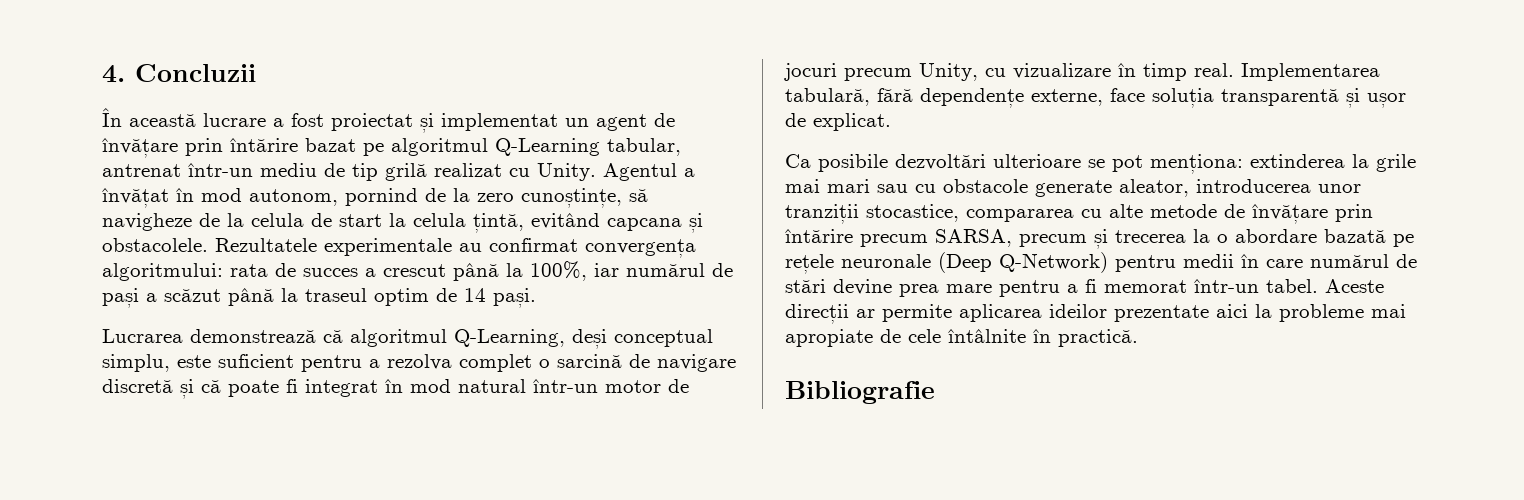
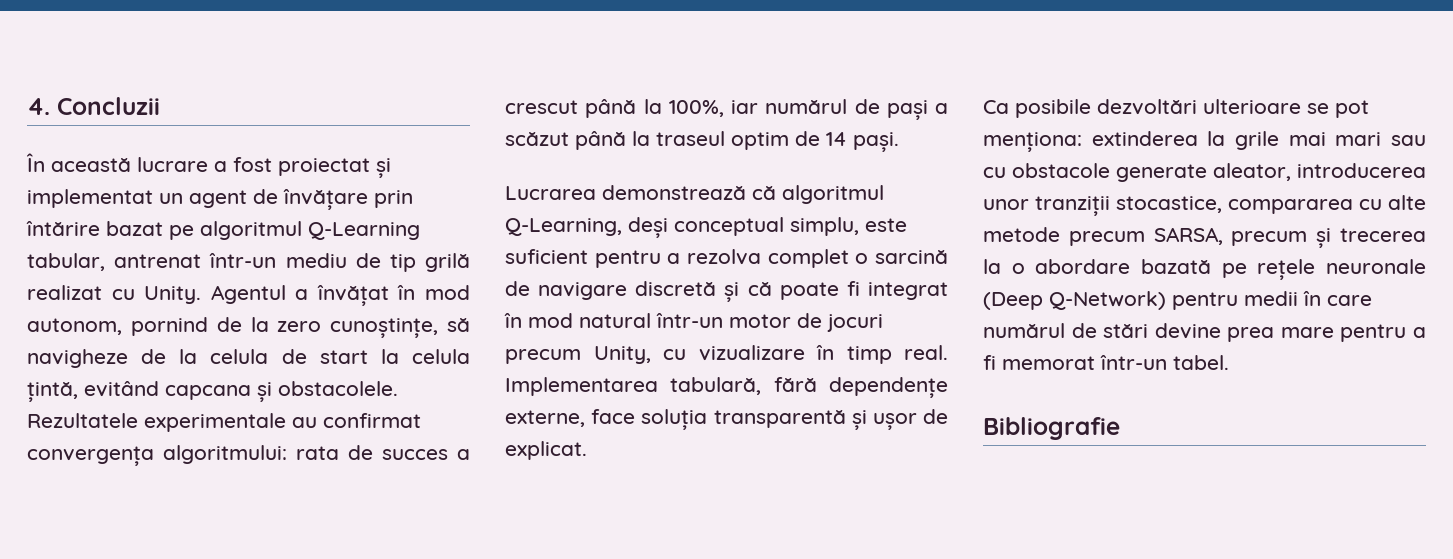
- Ca posibile dezvoltări ulterioare se pot menționa: extinderea la grile mai mari sau cu obstacole generate aleator, introducerea unor tranziții stocastice, compararea cu alte metode de învățare prin întărire precum SARSA, precum și trecerea la o abordare bazată pe rețele neuronale (Deep Q-Network) pentru medii în care numărul de stări devine prea mare pentru a fi memorat într-un tabel. Aceste direcții ar permite aplicarea ideilor prezentate aici la probleme mai apropiate de cele întâlnite în practică.
+ Ca posibile dezvoltări ulterioare se pot menționa: extinderea la grile mai mari sau cu obstacole generate aleator, introducerea unor tranziții stocastice, compararea cu alte metode precum SARSA, precum și trecerea la o abordare bazată pe rețele neuronale (Deep Q-Network) pentru medii în care numărul de stări devine prea mare pentru a fi memorat într-un tabel.

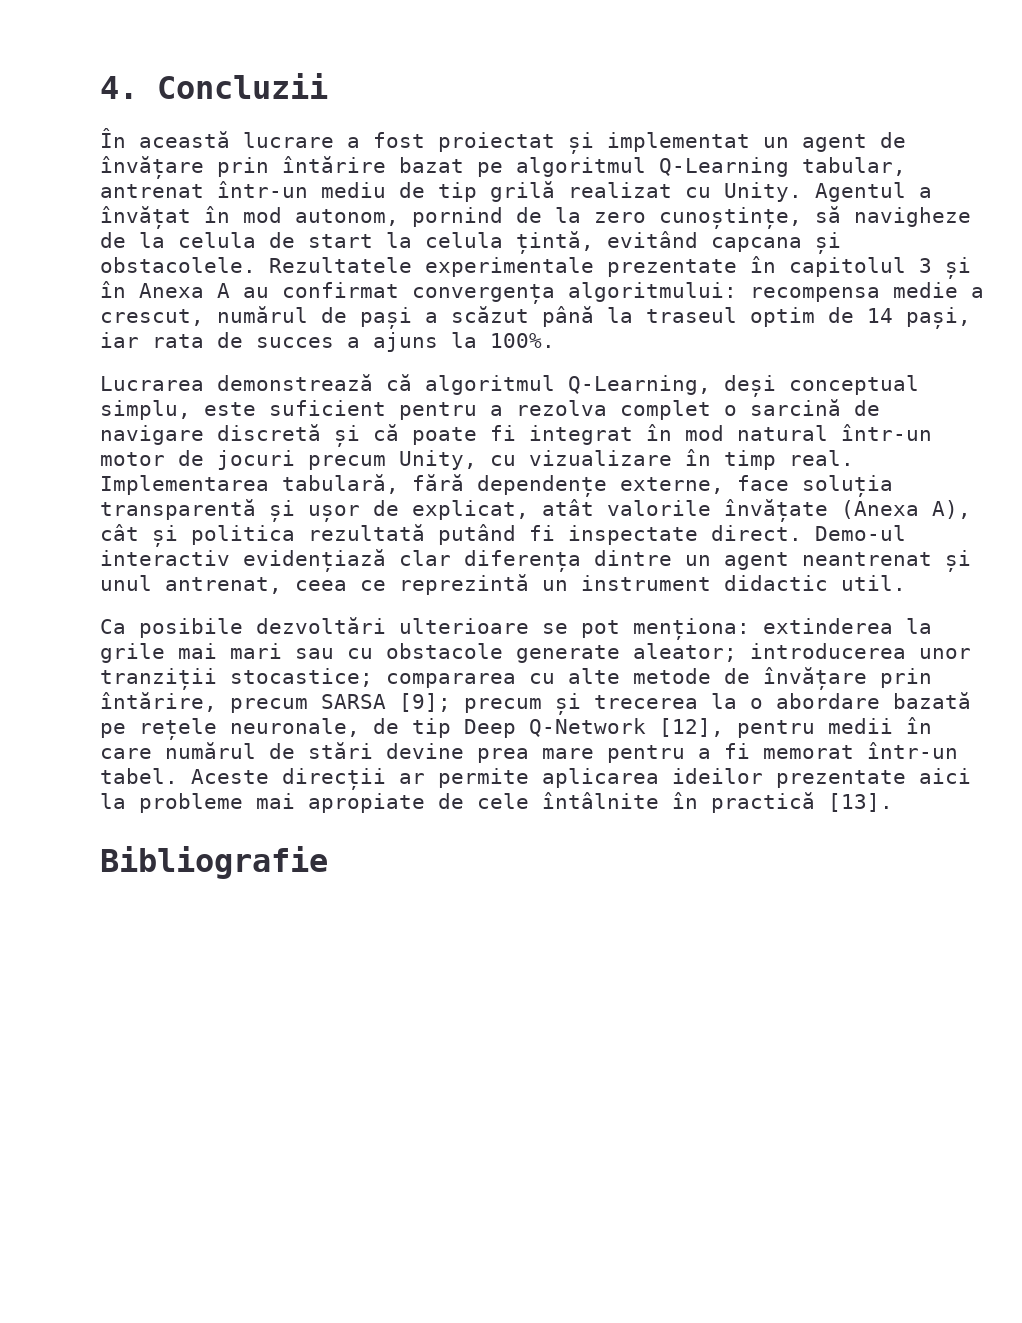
- Rezultatele experimentale au confirmat convergența algoritmului: rata de succes a crescut până la 100%, iar numărul de pași a scăzut până la traseul optim de 14 pași.
+ Rezultatele experimentale prezentate în capitolul 3 și în Anexa A au confirmat convergența algoritmului: recompensa medie a crescut, numărul de pași a scăzut până la traseul optim de 14 pași, iar rata de succes a ajuns la 100%.
- Implementarea tabulară, fără dependențe externe, face soluția transparentă și ușor de explicat.
+ Implementarea tabulară, fără dependențe externe, face soluția transparentă și ușor de explicat, atât valorile învățate (Anexa A), cât și politica rezultată putând fi inspectate direct. Demo-ul interactiv evidențiază clar diferența dintre un agent neantrenat și unul antrenat, ceea ce reprezintă un instrument didactic util.
- Ca posibile dezvoltări ulterioare se pot menționa: extinderea la grile mai mari sau cu obstacole generate aleator, introducerea unor tranziții stocastice, compararea cu alte metode precum SARSA, precum și trecerea la o abordare bazată pe rețele neuronale (Deep Q-Network) pentru medii în care numărul de stări devine prea mare pentru a fi memorat într-un tabel.
+ Ca posibile dezvoltări ulterioare se pot menționa: extinderea la grile mai mari sau cu obstacole generate aleator; introducerea unor tranziții stocastice; compararea cu alte metode de învățare prin întărire, precum SARSA [9]; precum și trecerea la o abordare bazată pe rețele neuronale, de tip Deep Q-Network [12], pentru medii în care numărul de stări devine prea mare pentru a fi memorat într-un tabel. Aceste direcții ar permite aplicarea ideilor prezentate aici la probleme mai apropiate de cele întâlnite în practică [13].

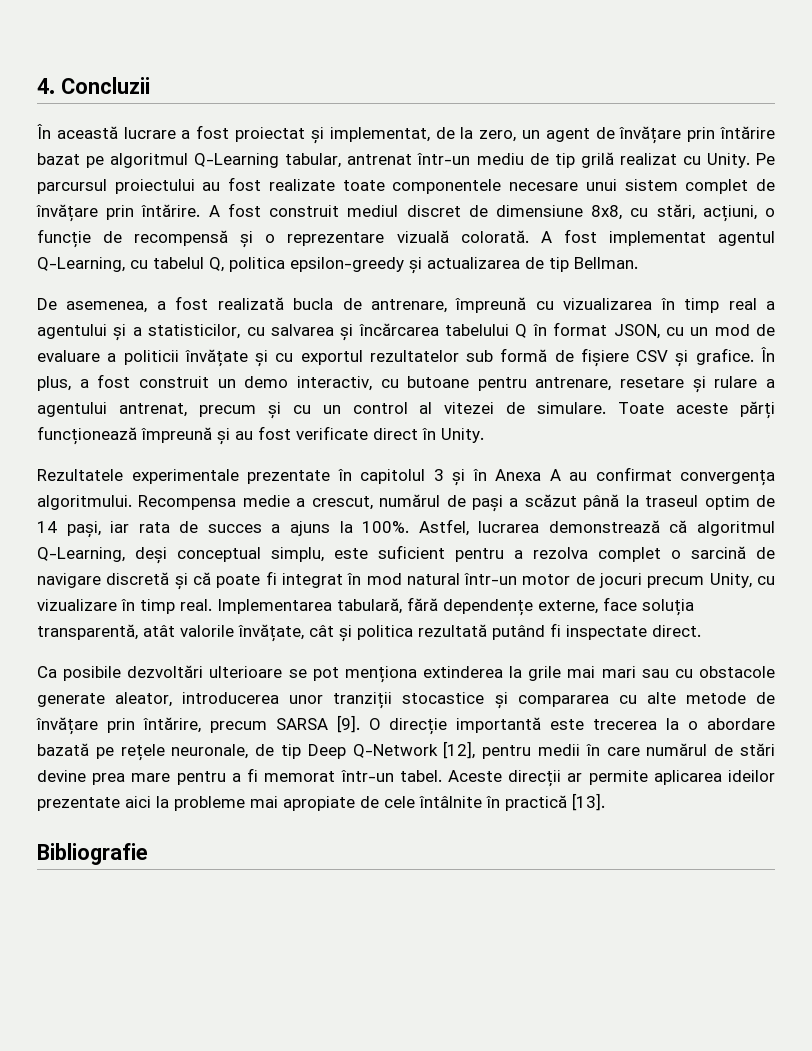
- În această lucrare a fost proiectat și implementat un agent de învățare prin întărire bazat pe algoritmul Q-Learning tabular, antrenat într-un mediu de tip grilă realizat cu Unity.
+ În această lucrare a fost proiectat și implementat, de la zero, un agent de învățare prin întărire bazat pe algoritmul Q-Learning tabular, antrenat într-un mediu de tip grilă realizat cu Unity.
- Agentul a învățat în mod autonom, pornind de la zero cunoștințe, să navigheze de la celula de start la celula țintă, evitând capcana și obstacolele. Rezultatele experimentale prezentate în capitolul 3 și în Anexa A au confirmat convergența algoritmului: recompensa medie a crescut, numărul de pași a scăzut până la traseul optim de 14 pași, iar rata de succes a ajuns la 100%.
- Lucrarea demonstrează că algoritmul Q-Learning, deși conceptual simplu, este suficient pentru a rezolva complet o sarcină de navigare discretă și că poate fi integrat în mod natural într-un motor de jocuri precum Unity, cu vizualizare în timp real.
+ Pe parcursul proiectului au fost realizate toate componentele necesare unui sistem complet de învățare prin întărire. A fost construit mediul discret de dimensiune 8x8, cu stări, acțiuni, o funcție de recompensă și o reprezentare vizuală colorată. A fost implementat agentul Q-Learning, cu tabelul Q, politica epsilon-greedy și actualizarea de tip Bellman.
+ De asemenea, a fost realizată bucla de antrenare, împreună cu vizualizarea în timp real a agentului și a statisticilor, cu salvarea și încărcarea tabelului Q în format JSON, cu un mod de evaluare a politicii învățate și cu exportul rezultatelor sub formă de fișiere CSV și grafice. În plus, a fost construit un demo interactiv, cu butoane pentru antrenare, resetare și rulare a agentului antrenat, precum și cu un control al vitezei de simulare. Toate aceste părți funcționează împreună și au fost verificate direct în Unity.
+ Rezultatele experimentale prezentate în capitolul 3 și în Anexa A au confirmat convergența algoritmului. Recompensa medie a crescut, numărul de pași a scăzut până la traseul optim de 14 pași, iar rata de succes a ajuns la 100%. Astfel, lucrarea demonstrează că algoritmul Q-Learning, deși conceptual simplu, este suficient pentru a rezolva complet o sarcină de navigare discretă și că poate fi integrat în mod natural într-un motor de jocuri precum Unity, cu vizualizare în timp real.
- Implementarea tabulară, fără dependențe externe, face soluția transparentă și ușor de explicat, atât valorile învățate (Anexa A), cât și politica rezultată putând fi inspectate direct. Demo-ul interactiv evidențiază clar diferența dintre un agent neantrenat și unul antrenat, ceea ce reprezintă un instrument didactic util.
+ Implementarea tabulară, fără dependențe externe, face soluția transparentă, atât valorile învățate, cât și politica rezultată putând fi inspectate direct.
- Ca posibile dezvoltări ulterioare se pot menționa: extinderea la grile mai mari sau cu obstacole generate aleator; introducerea unor tranziții stocastice; compararea cu alte metode de învățare prin întărire, precum SARSA [9]; precum și trecerea la o abordare bazată pe rețele neuronale, de tip Deep Q-Network [12], pentru medii în care numărul de stări devine prea mare pentru a fi memorat într-un tabel.
+ Ca posibile dezvoltări ulterioare se pot menționa extinderea la grile mai mari sau cu obstacole generate aleator, introducerea unor tranziții stocastice și compararea cu alte metode de învățare prin întărire, precum SARSA [9]. O direcție importantă este trecerea la o abordare bazată pe rețele neuronale, de tip Deep Q-Network [12], pentru medii în care numărul de stări devine prea mare pentru a fi memorat într-un tabel.

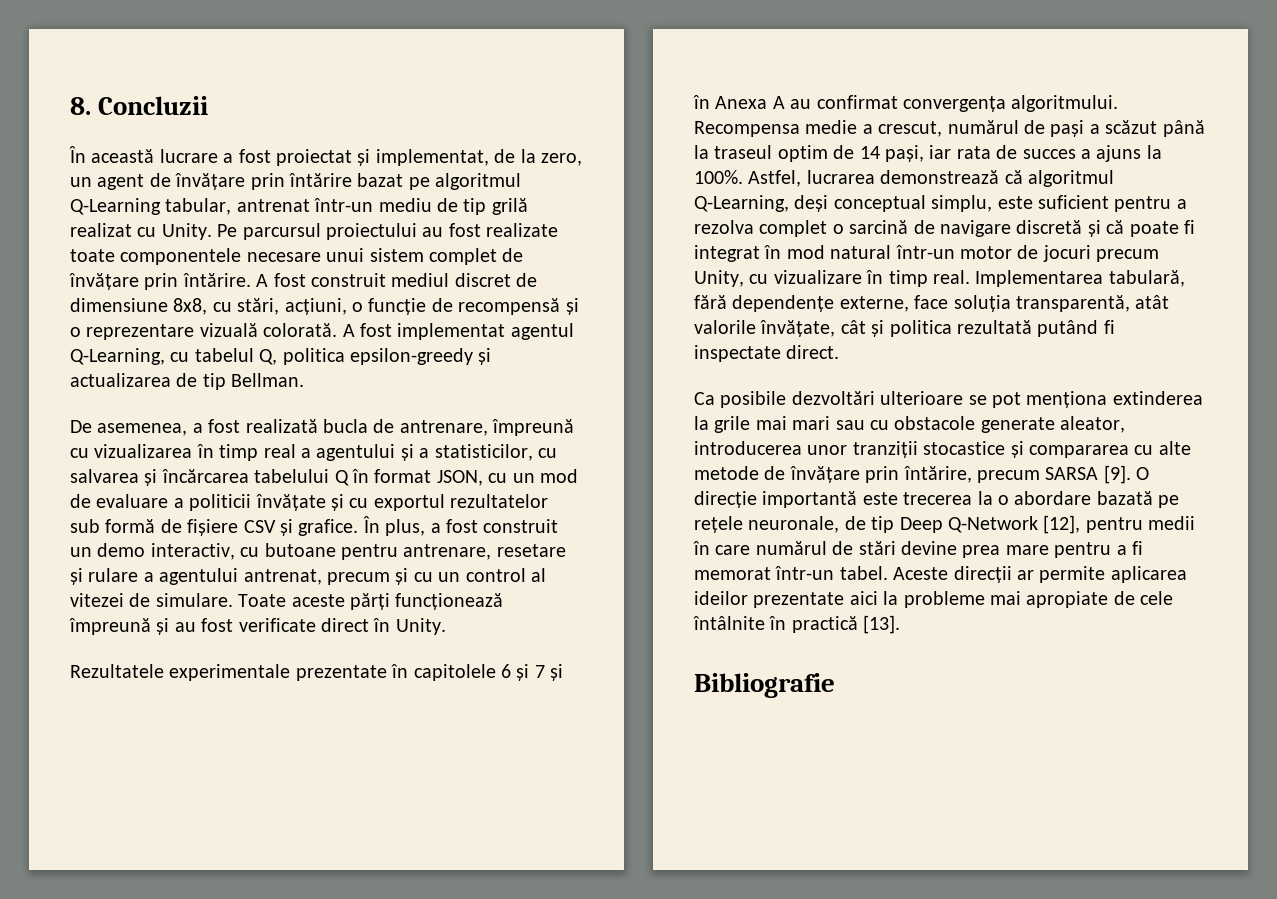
- 4. Concluzii
+ 8. Concluzii
- Rezultatele experimentale prezentate în capitolul 3 și în Anexa A au confirmat convergența algoritmului.
+ Rezultatele experimentale prezentate în capitolele 6 și 7 și în Anexa A au confirmat convergența algoritmului.

